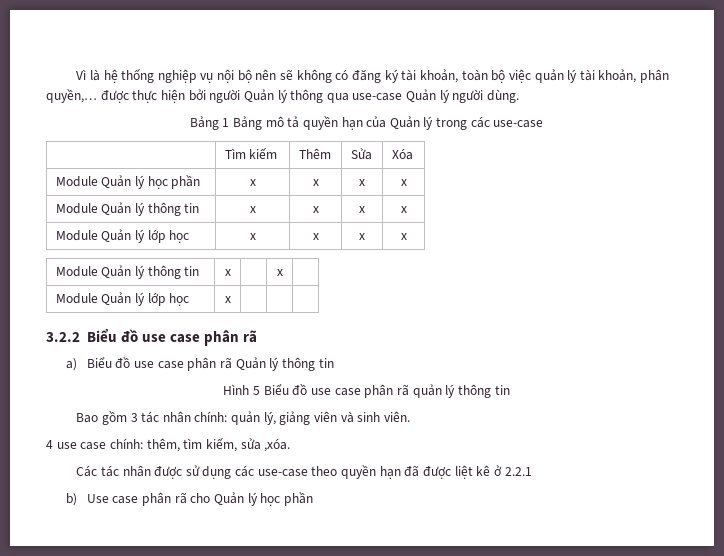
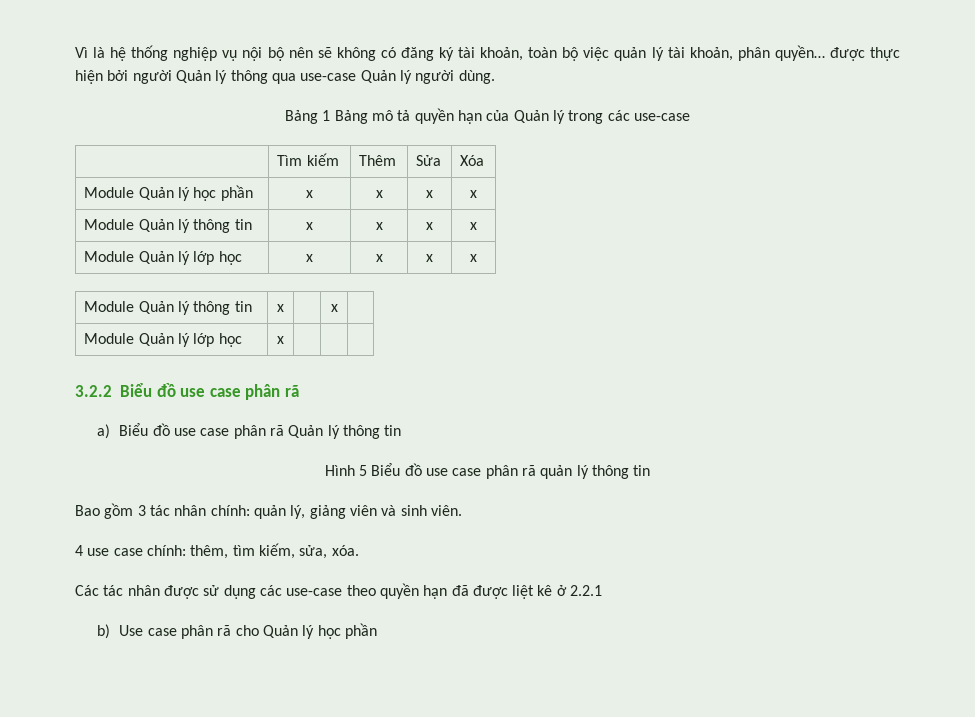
- Vì là hệ thống nghiệp vụ nội bộ nên sẽ không có đăng ký tài khoản, toàn bộ việc quản lý tài khoản, phân quyền,… được thực hiện bởi người Quản lý thông qua use-case Quản lý người dùng.
+ Vì là hệ thống nghiệp vụ nội bộ nên sẽ không có đăng ký tài khoản, toàn bộ việc quản lý tài khoản, phân quyền… được thực hiện bởi người Quản lý thông qua use-case Quản lý người dùng.
- 4 use case chính: thêm, tìm kiếm, sửa ,xóa.
+ 4 use case chính: thêm, tìm kiếm, sửa, xóa.

